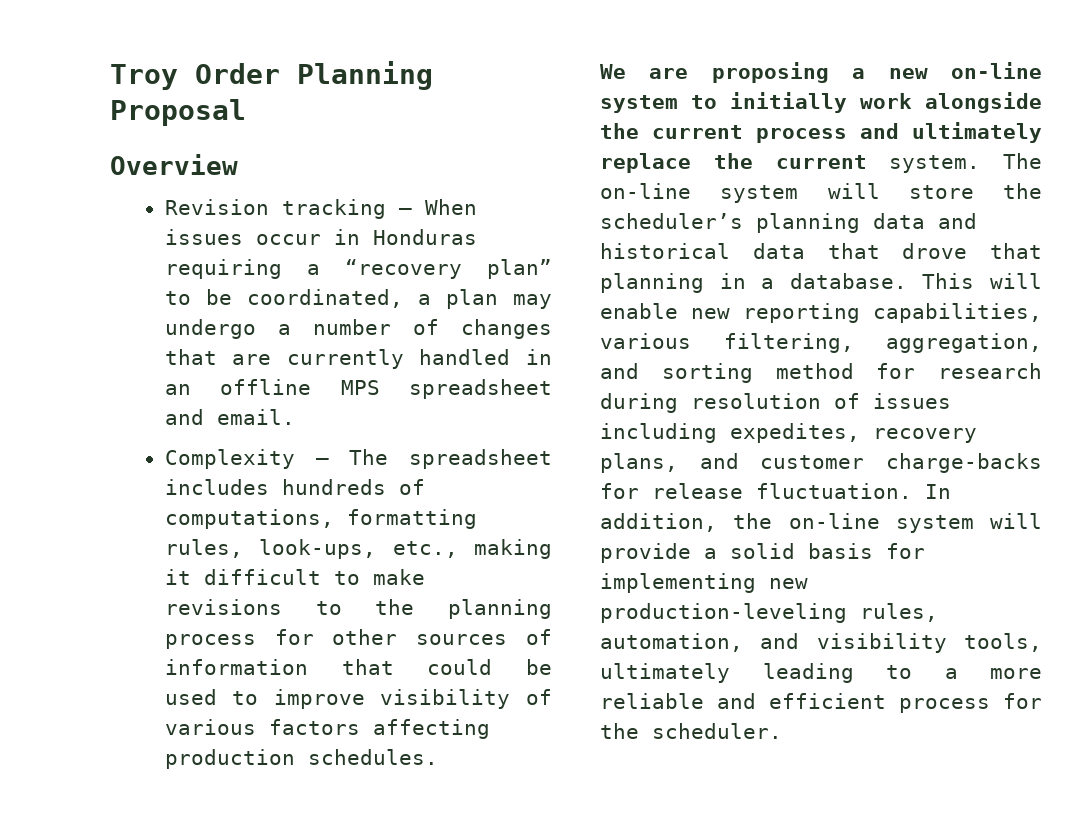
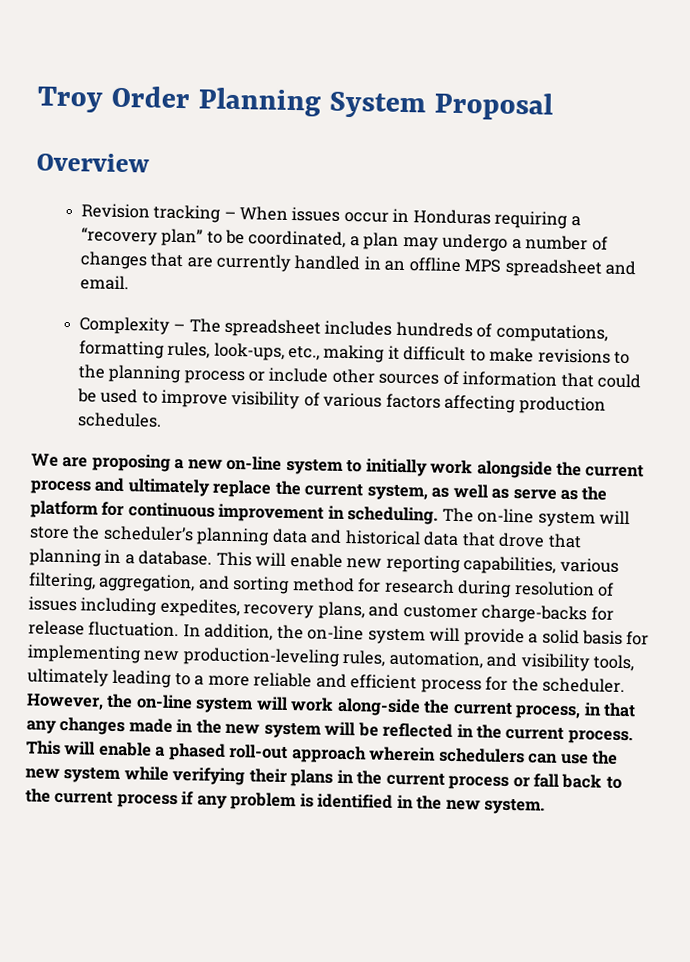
- Troy Order Planning Proposal
+ Troy Order Planning System Proposal
- Complexity – The spreadsheet includes hundreds of computations, formatting rules, look-ups, etc., making it difficult to make revisions to the planning process for other sources of information that could be used to improve visibility of various factors affecting production schedules.
+ Complexity – The spreadsheet includes hundreds of computations, formatting rules, look-ups, etc., making it difficult to make revisions to the planning process or include other sources of information that could be used to improve visibility of various factors affecting production schedules.
- We are proposing a new on-line system to initially work alongside the current process and ultimately replace the current system.
+ We are proposing a new on-line system to initially work alongside the current process and ultimately replace the current system, as well as serve as the platform for continuous improvement in scheduling.
+ However, the on-line system will work along-side the current process, in that any changes made in the new system will be reflected in the current process. This will enable a phased roll-out approach wherein schedulers can use the new system while verifying their plans in the current process or fall back to the current process if any problem is identified in the new system.

